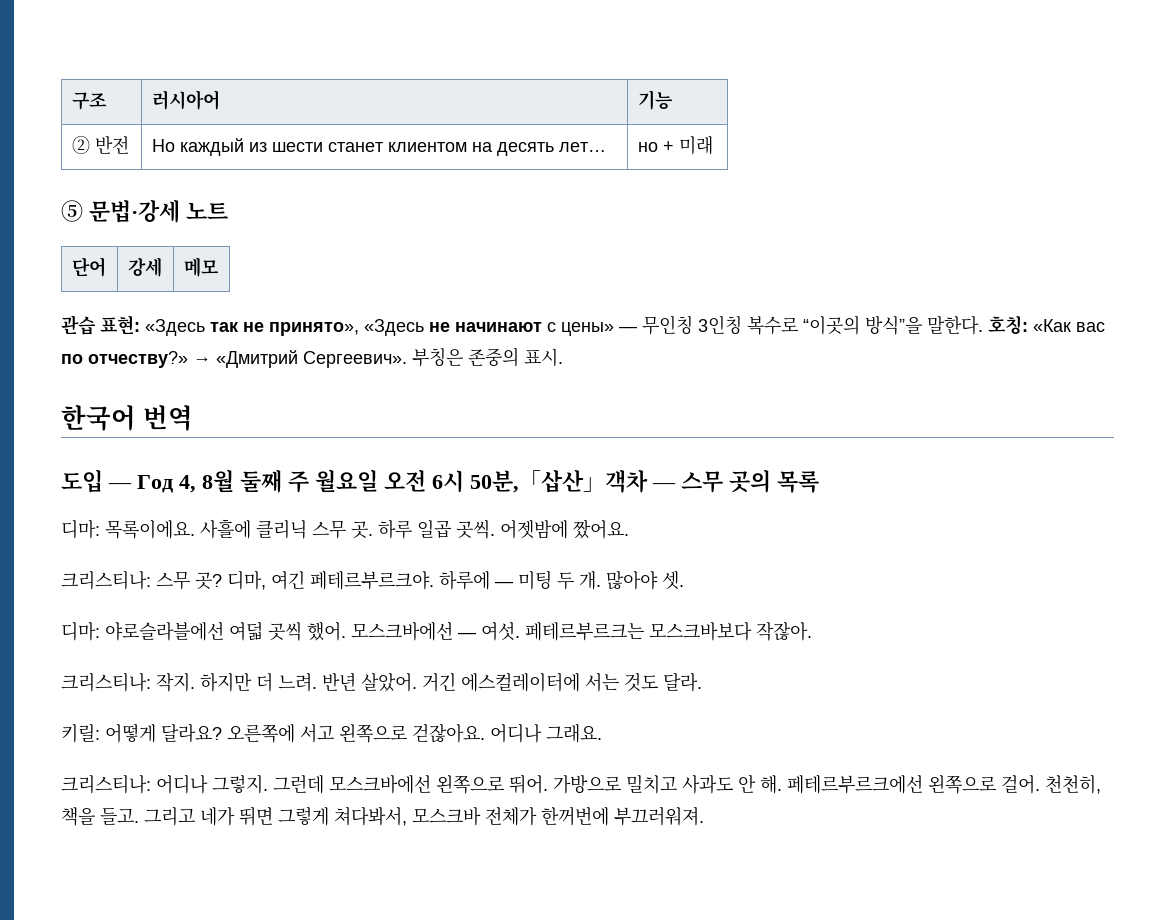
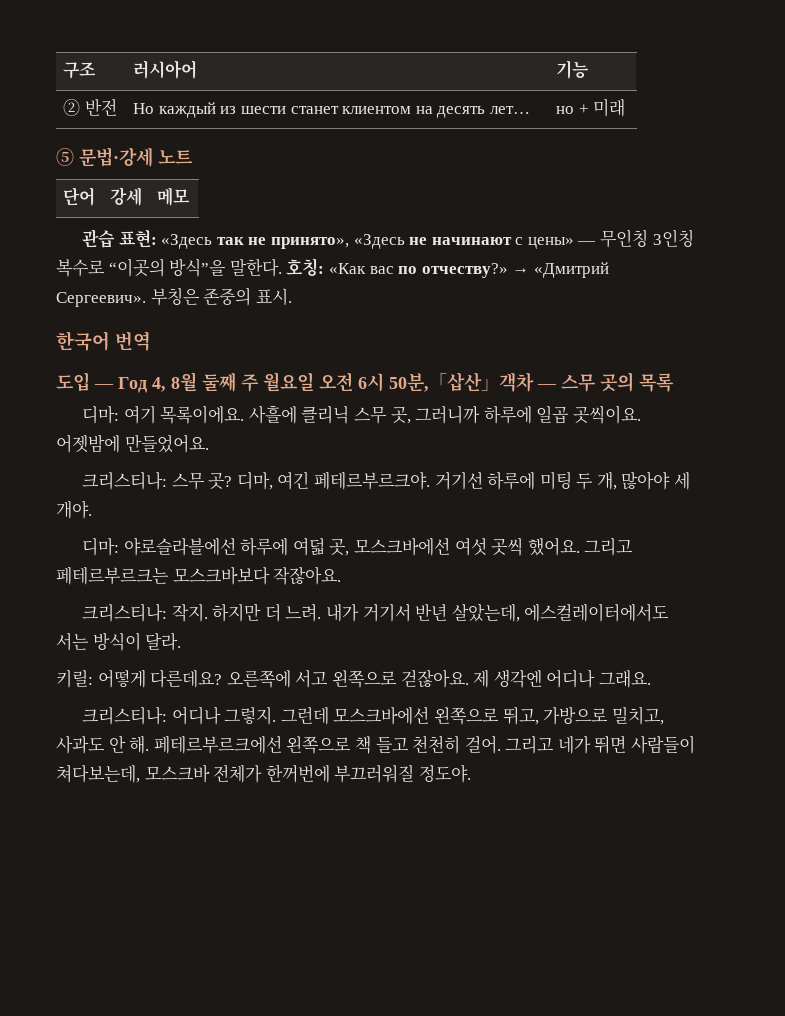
- 디마: 목록이에요.
+ 디마: 여기 목록이에요.
- 사흘에 클리닉 스무 곳. 하루 일곱 곳씩. 어젯밤에 짰어요.
+ 사흘에 클리닉 스무 곳, 그러니까 하루에 일곱 곳씩이요. 어젯밤에 만들었어요.
- 하루에 — 미팅 두 개. 많아야 셋.
- 디마: 야로슬라블에선 여덟 곳씩 했어. 모스크바에선 — 여섯. 페테르부르크는 모스크바보다 작잖아.
+ 거기선 하루에 미팅 두 개, 많아야 세 개야.
+ 디마: 야로슬라블에선 하루에 여덟 곳, 모스크바에선 여섯 곳씩 했어요. 그리고 페테르부르크는 모스크바보다 작잖아요.
- 반년 살았어. 거긴 에스컬레이터에 서는 것도 달라.
+ 내가 거기서 반년 살았는데, 에스컬레이터에서도 서는 방식이 달라.
- 키릴: 어떻게 달라요?
+ 키릴: 어떻게 다른데요?
- 어디나 그래요.
+ 제 생각엔 어디나 그래요.
- 그런데 모스크바에선 왼쪽으로 뛰어. 가방으로 밀치고 사과도 안 해.
+ 그런데 모스크바에선 왼쪽으로 뛰고, 가방으로 밀치고, 사과도 안 해.
- 페테르부르크에선 왼쪽으로 걸어. 천천히, 책을 들고.
+ 페테르부르크에선 왼쪽으로 책 들고 천천히 걸어.
- 그리고 네가 뛰면 그렇게 쳐다봐서, 모스크바 전체가 한꺼번에 부끄러워져.
+ 그리고 네가 뛰면 사람들이 쳐다보는데, 모스크바 전체가 한꺼번에 부끄러워질 정도야.

